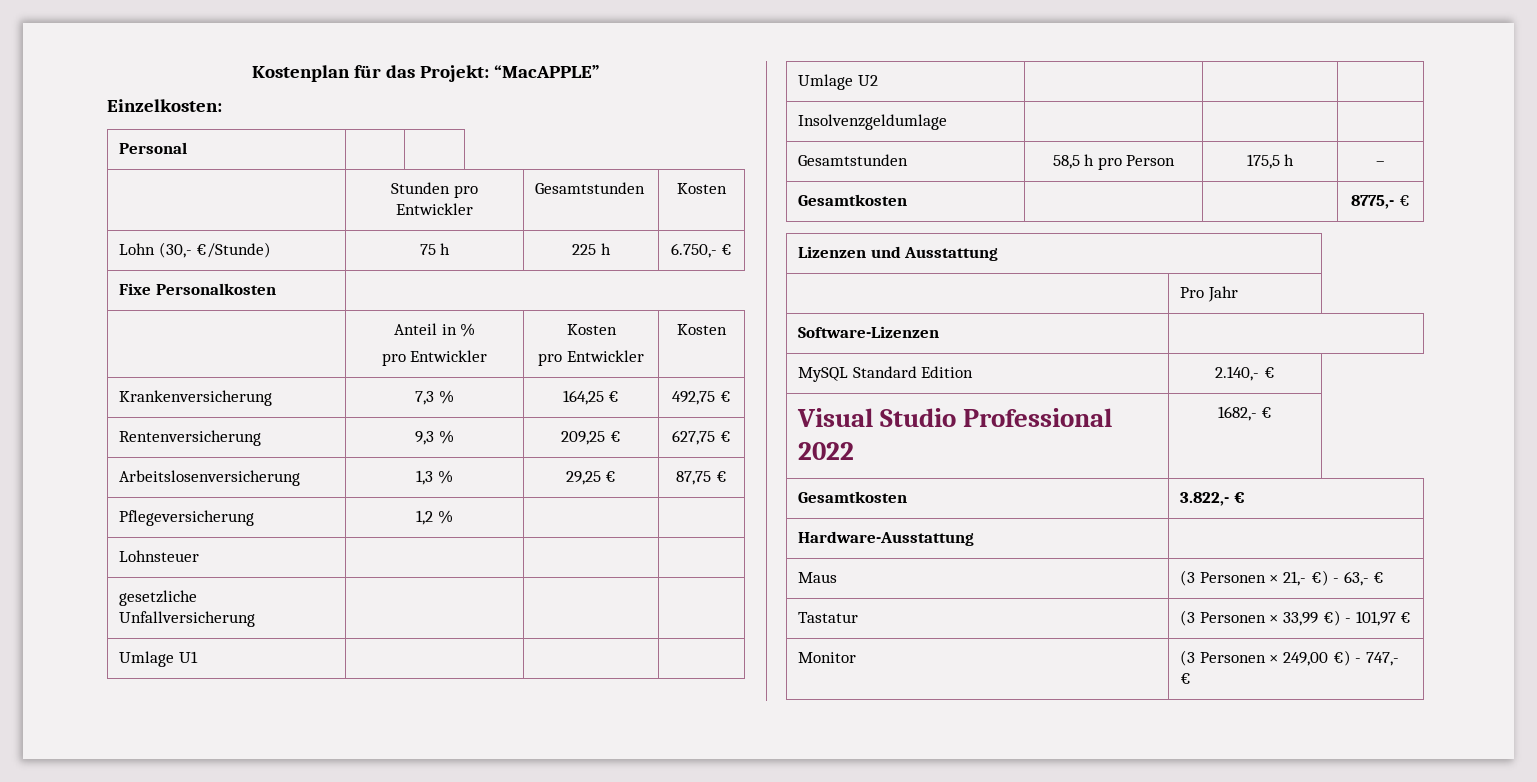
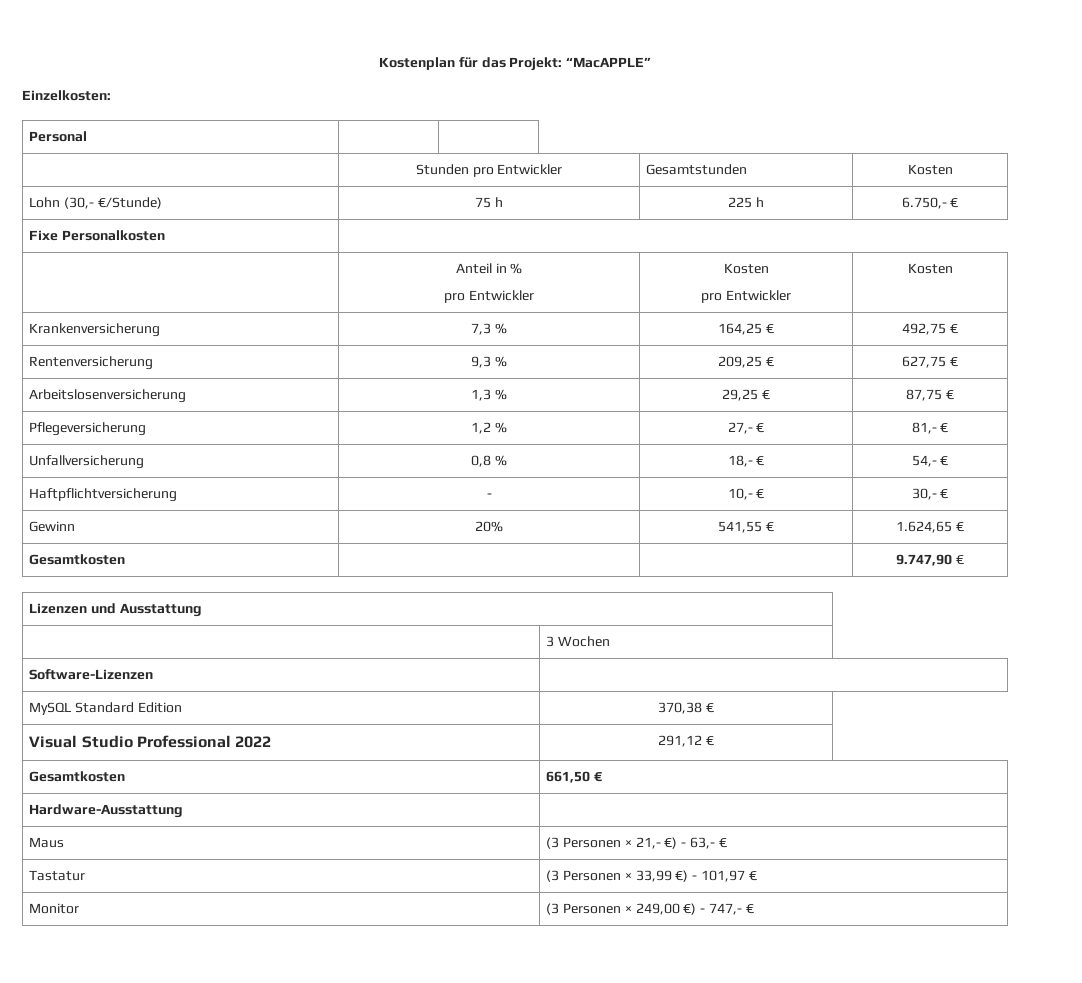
- Pflegeversicherung | 1,2 % | |
- Lohnsteuer | | |
- gesetzliche Unfallversicherung | | |
- Umlage U1 | | |
- Umlage U2 | | |
- Insolvenzgeldumlage | | |
- Gesamtstunden | 58,5 h pro Person | 175,5 h | –
+ Pflegeversicherung | 1,2 % | 27,- € | 81,- €
+ Unfallversicherung | 0,8 % | 18,- € | 54,- €
+ Haftpflichtversicherung | - | 10,- € | 30,- €
+ Gewinn | 20% | 541,55 € | 1.624,65 €
- Gesamtkosten | | | 8775,- €
+ Gesamtkosten | | | 9.747,90 €
- | Pro Jahr
+ | 3 Wochen
- MySQL Standard Edition | 2.140,- €
+ MySQL Standard Edition | 370,38 €
- Visual Studio Professional 2022 | 1682,- €
- Gesamtkosten | 3.822,- €
+ Visual Studio Professional 2022 | 291,12 €
+ Gesamtkosten | 661,50 €

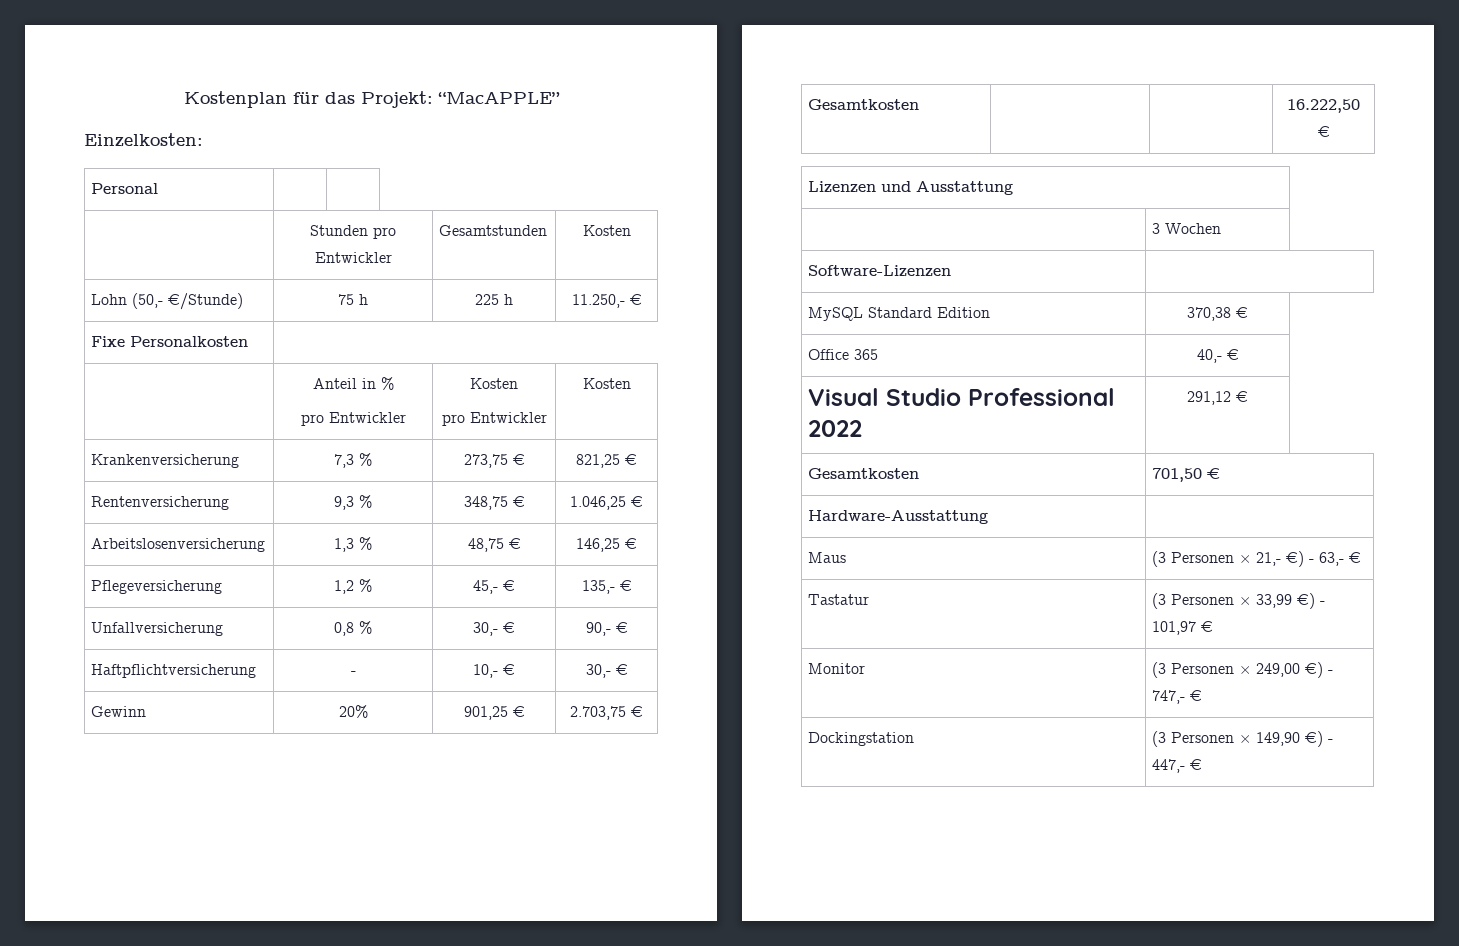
- Lohn (30,- €/Stunde) | 75 h | 225 h | 6.750,- €
+ Lohn (50,- €/Stunde) | 75 h | 225 h | 11.250,- €
- Krankenversicherung | 7,3 % | 164,25 € | 492,75 €
+ Krankenversicherung | 7,3 % | 273,75 € | 821,25 €
- Rentenversicherung | 9,3 % | 209,25 € | 627,75 €
+ Rentenversicherung | 9,3 % | 348,75 € | 1.046,25 €
- Arbeitslosenversicherung | 1,3 % | 29,25 € | 87,75 €
+ Arbeitslosenversicherung | 1,3 % | 48,75 € | 146,25 €
- Pflegeversicherung | 1,2 % | 27,- € | 81,- €
+ Pflegeversicherung | 1,2 % | 45,- € | 135,- €
- Unfallversicherung | 0,8 % | 18,- € | 54,- €
+ Unfallversicherung | 0,8 % | 30,- € | 90,- €
- Gewinn | 20% | 541,55 € | 1.624,65 €
+ Gewinn | 20% | 901,25 € | 2.703,75 €
- Gesamtkosten | | | 9.747,90 €
+ Gesamtkosten | | | 16.222,50 €
+ Office 365 | 40,- €
- Gesamtkosten | 661,50 €
+ Gesamtkosten | 701,50 €
+ Dockingstation | (3 Personen × 149,90 €) - 447,- €

